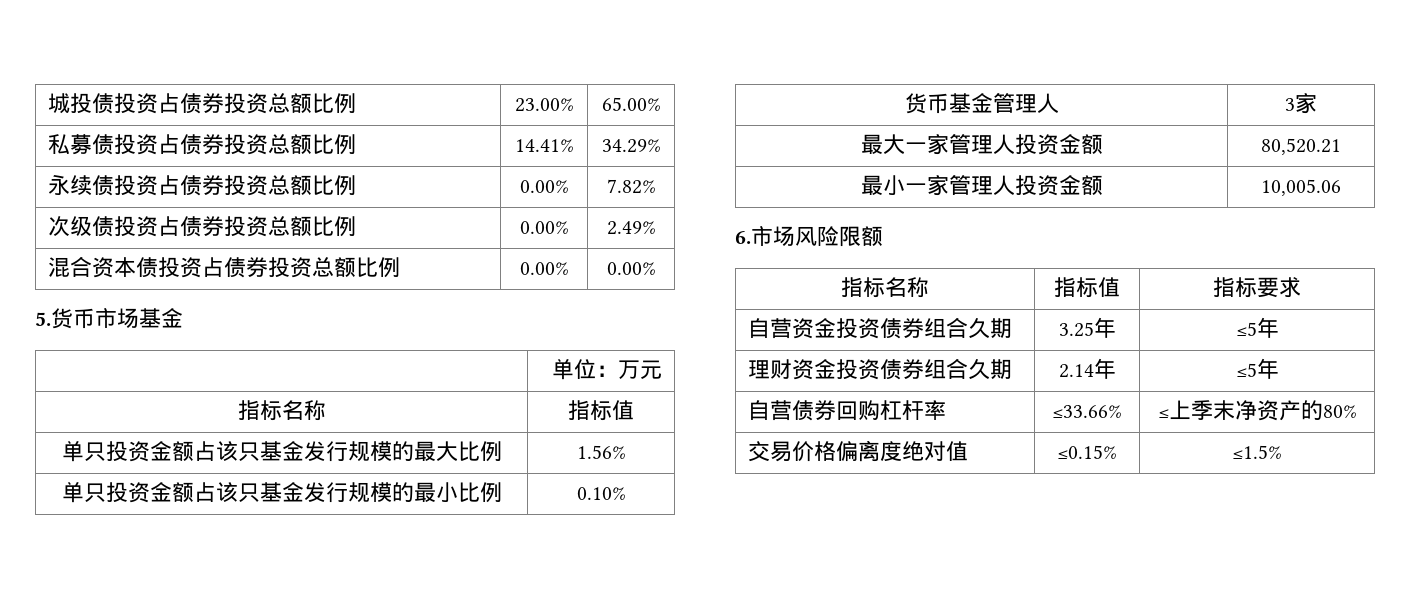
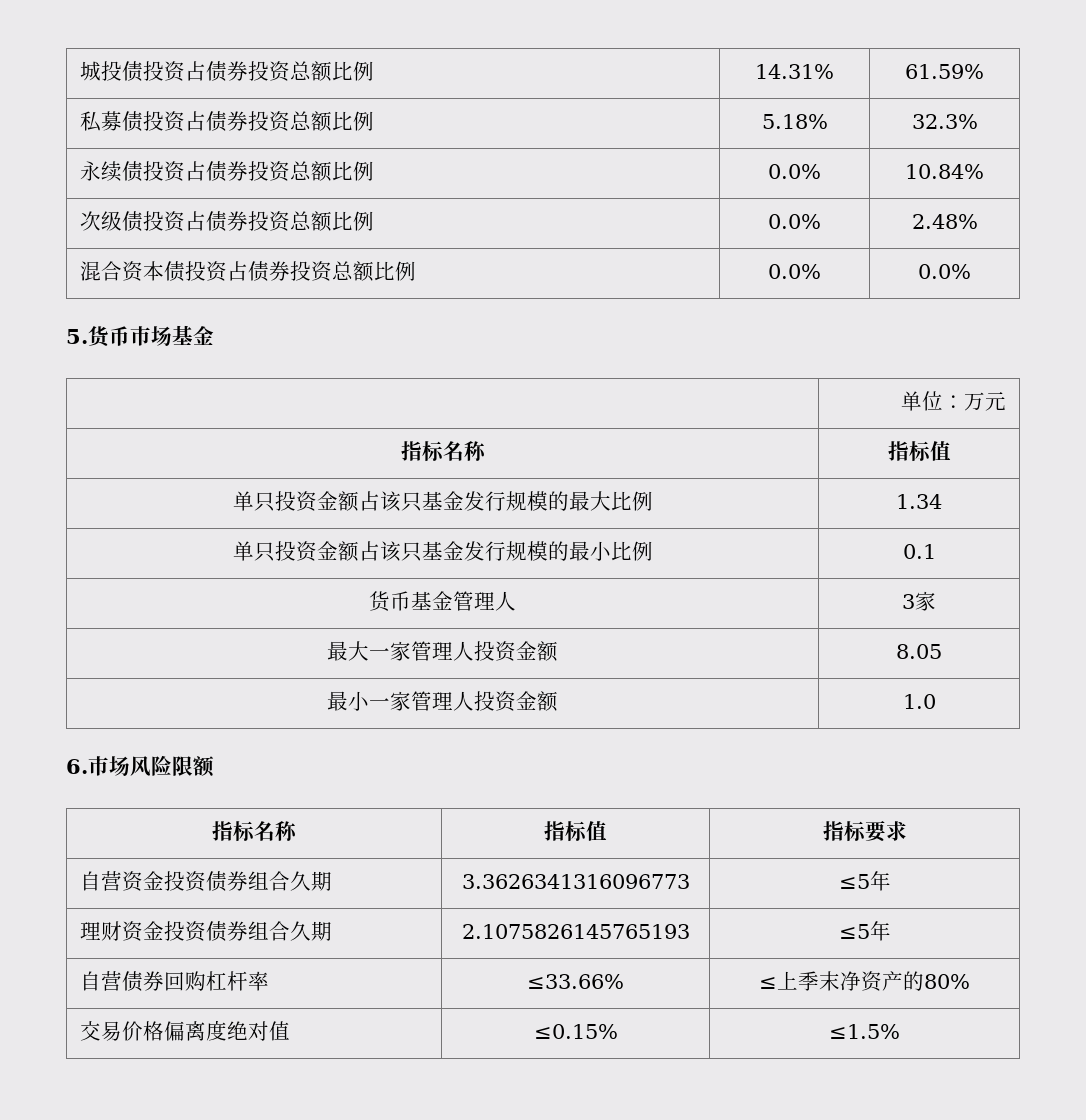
- 城投债投资占债券投资总额比例 | 23.00% | 65.00%
+ 城投债投资占债券投资总额比例 | 14.31% | 61.59%
- 私募债投资占债券投资总额比例 | 14.41% | 34.29%
+ 私募债投资占债券投资总额比例 | 5.18% | 32.3%
- 永续债投资占债券投资总额比例 | 0.00% | 7.82%
+ 永续债投资占债券投资总额比例 | 0.0% | 10.84%
- 次级债投资占债券投资总额比例 | 0.00% | 2.49%
+ 次级债投资占债券投资总额比例 | 0.0% | 2.48%
- 混合资本债投资占债券投资总额比例 | 0.00% | 0.00%
+ 混合资本债投资占债券投资总额比例 | 0.0% | 0.0%
- 单只投资金额占该只基金发行规模的最大比例 | 1.56%
+ 单只投资金额占该只基金发行规模的最大比例 | 1.34
- 单只投资金额占该只基金发行规模的最小比例 | 0.10%
+ 单只投资金额占该只基金发行规模的最小比例 | 0.1
- 最大一家管理人投资金额 | 80,520.21
+ 最大一家管理人投资金额 | 8.05
- 最小一家管理人投资金额 | 10,005.06
+ 最小一家管理人投资金额 | 1.0
- 自营资金投资债券组合久期 | 3.25年 | ≤5年
+ 自营资金投资债券组合久期 | 3.3626341316096773 | ≤5年
- 理财资金投资债券组合久期 | 2.14年 | ≤5年
+ 理财资金投资债券组合久期 | 2.1075826145765193 | ≤5年

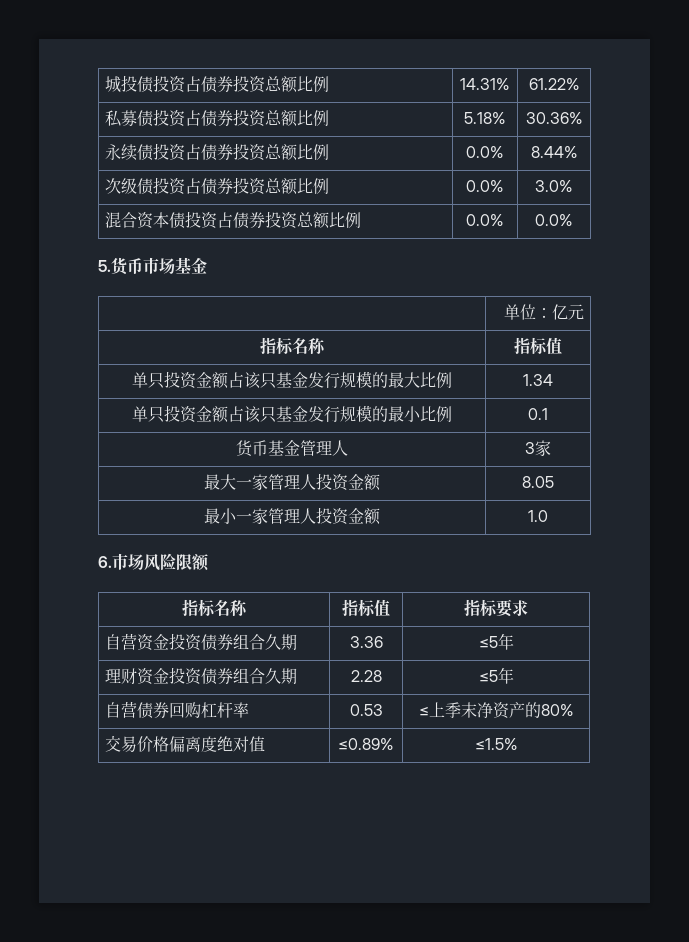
- 城投债投资占债券投资总额比例 | 14.31% | 61.59%
+ 城投债投资占债券投资总额比例 | 14.31% | 61.22%
- 私募债投资占债券投资总额比例 | 5.18% | 32.3%
+ 私募债投资占债券投资总额比例 | 5.18% | 30.36%
- 永续债投资占债券投资总额比例 | 0.0% | 10.84%
+ 永续债投资占债券投资总额比例 | 0.0% | 8.44%
- 次级债投资占债券投资总额比例 | 0.0% | 2.48%
+ 次级债投资占债券投资总额比例 | 0.0% | 3.0%
- | 单位：万元
+ | 单位：亿元
- 自营资金投资债券组合久期 | 3.3626341316096773 | ≤5年
+ 自营资金投资债券组合久期 | 3.36 | ≤5年
- 理财资金投资债券组合久期 | 2.1075826145765193 | ≤5年
+ 理财资金投资债券组合久期 | 2.28 | ≤5年
- 自营债券回购杠杆率 | ≤33.66% | ≤上季末净资产的80%
+ 自营债券回购杠杆率 | 0.53 | ≤上季末净资产的80%
- 交易价格偏离度绝对值 | ≤0.15% | ≤1.5%
+ 交易价格偏离度绝对值 | ≤0.89% | ≤1.5%

